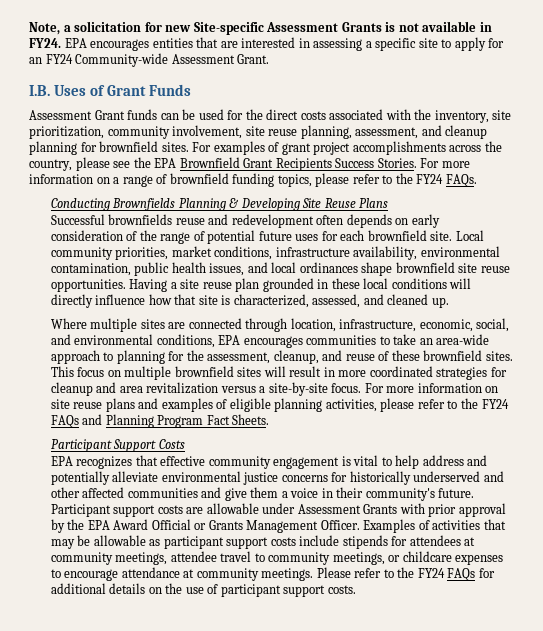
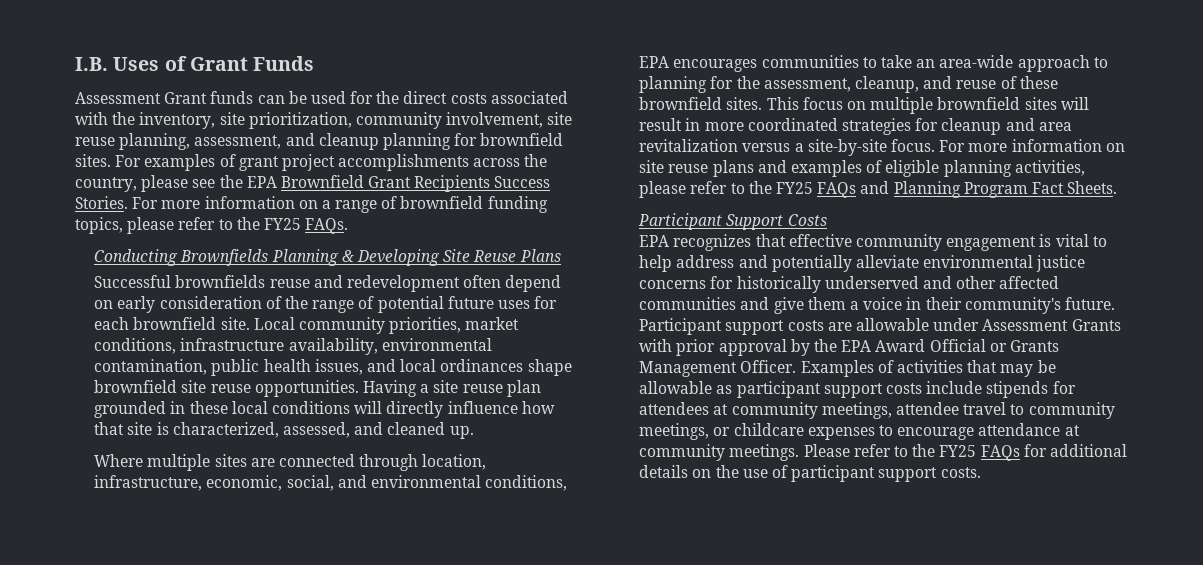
- Note, a solicitation for new Site-specific Assessment Grants is not available in FY24. EPA encourages entities that are interested in assessing a specific site to apply for an FY24 Community-wide Assessment Grant.
- For more information on a range of brownfield funding topics, please refer to the FY24 FAQs.
+ For more information on a range of brownfield funding topics, please refer to the FY25 FAQs.
- Successful brownfields reuse and redevelopment often depends on early consideration of the range of potential future uses for each brownfield site.
+ Successful brownfields reuse and redevelopment often depend on early consideration of the range of potential future uses for each brownfield site.
- For more information on site reuse plans and examples of eligible planning activities, please refer to the FY24 FAQs and Planning Program Fact Sheets.
+ For more information on site reuse plans and examples of eligible planning activities, please refer to the FY25 FAQs and Planning Program Fact Sheets.
- Please refer to the FY24 FAQs for additional details on the use of participant support costs.
+ Please refer to the FY25 FAQs for additional details on the use of participant support costs.

